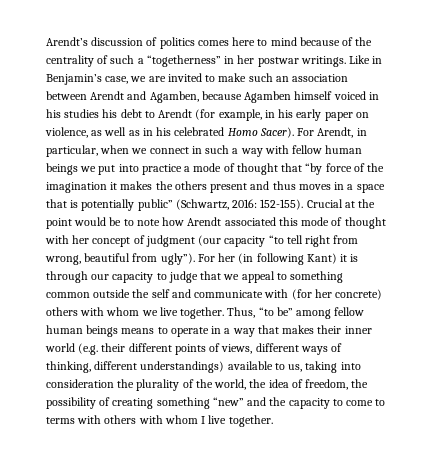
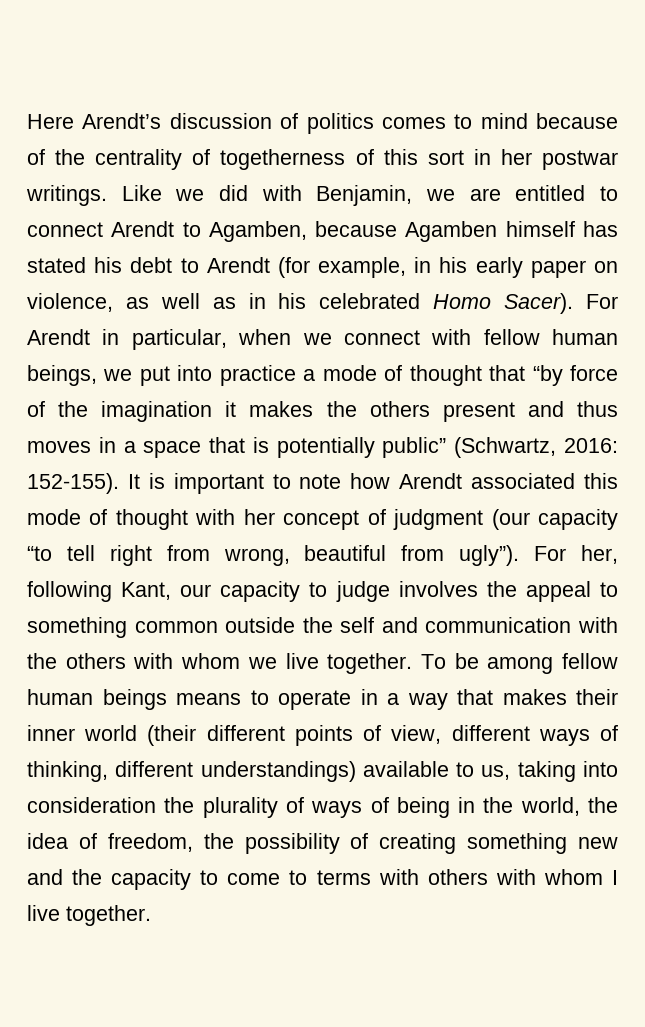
- Arendt’s discussion of politics comes here to mind because of the centrality of such a “togetherness” in her postwar writings.
+ Here Arendt’s discussion of politics comes to mind because of the centrality of togetherness of this sort in her postwar writings.
- Like in Benjamin’s case, we are invited to make such an association between Arendt and Agamben, because Agamben himself voiced in his studies his debt to Arendt (for example, in his early paper on violence, as well as in his celebrated Homo Sacer).
+ Like we did with Benjamin, we are entitled to connect Arendt to Agamben, because Agamben himself has stated his debt to Arendt (for example, in his early paper on violence, as well as in his celebrated Homo Sacer).
- For Arendt, in particular, when we connect in such a way with fellow human beings we put into practice a mode of thought that “by force of the imagination it makes the others present and thus moves in a space that is potentially public” (Schwartz, 2016: 152-155).
+ For Arendt in particular, when we connect with fellow human beings, we put into practice a mode of thought that “by force of the imagination it makes the others present and thus moves in a space that is potentially public” (Schwartz, 2016: 152-155).
- Crucial at the point would be to note how Arendt associated this mode of thought with her concept of judgment (our capacity “to tell right from wrong, beautiful from ugly”).
+ It is important to note how Arendt associated this mode of thought with her concept of judgment (our capacity “to tell right from wrong, beautiful from ugly”).
- For her (in following Kant) it is through our capacity to judge that we appeal to something common outside the self and communicate with (for her concrete) others with whom we live together.
+ For her, following Kant, our capacity to judge involves the appeal to something common outside the self and communication with the others with whom we live together.
- Thus, “to be” among fellow human beings means to operate in a way that makes their inner world (e.g. their different points of views, different ways of thinking, different understandings) available to us, taking into consideration the plurality of the world, the idea of freedom, the possibility of creating something “new” and the capacity to come to terms with others with whom I live together.
+ To be among fellow human beings means to operate in a way that makes their inner world (their different points of view, different ways of thinking, different understandings) available to us, taking into consideration the plurality of ways of being in the world, the idea of freedom, the possibility of creating something new and the capacity to come to terms with others with whom I live together.

